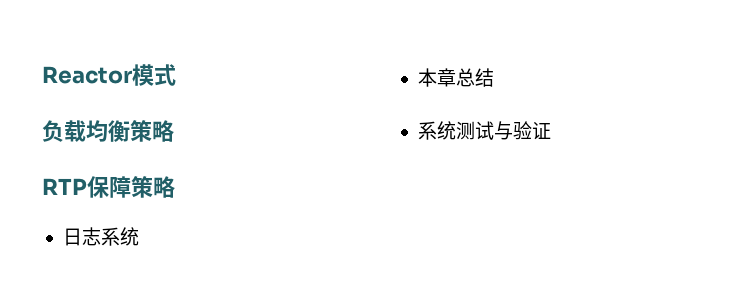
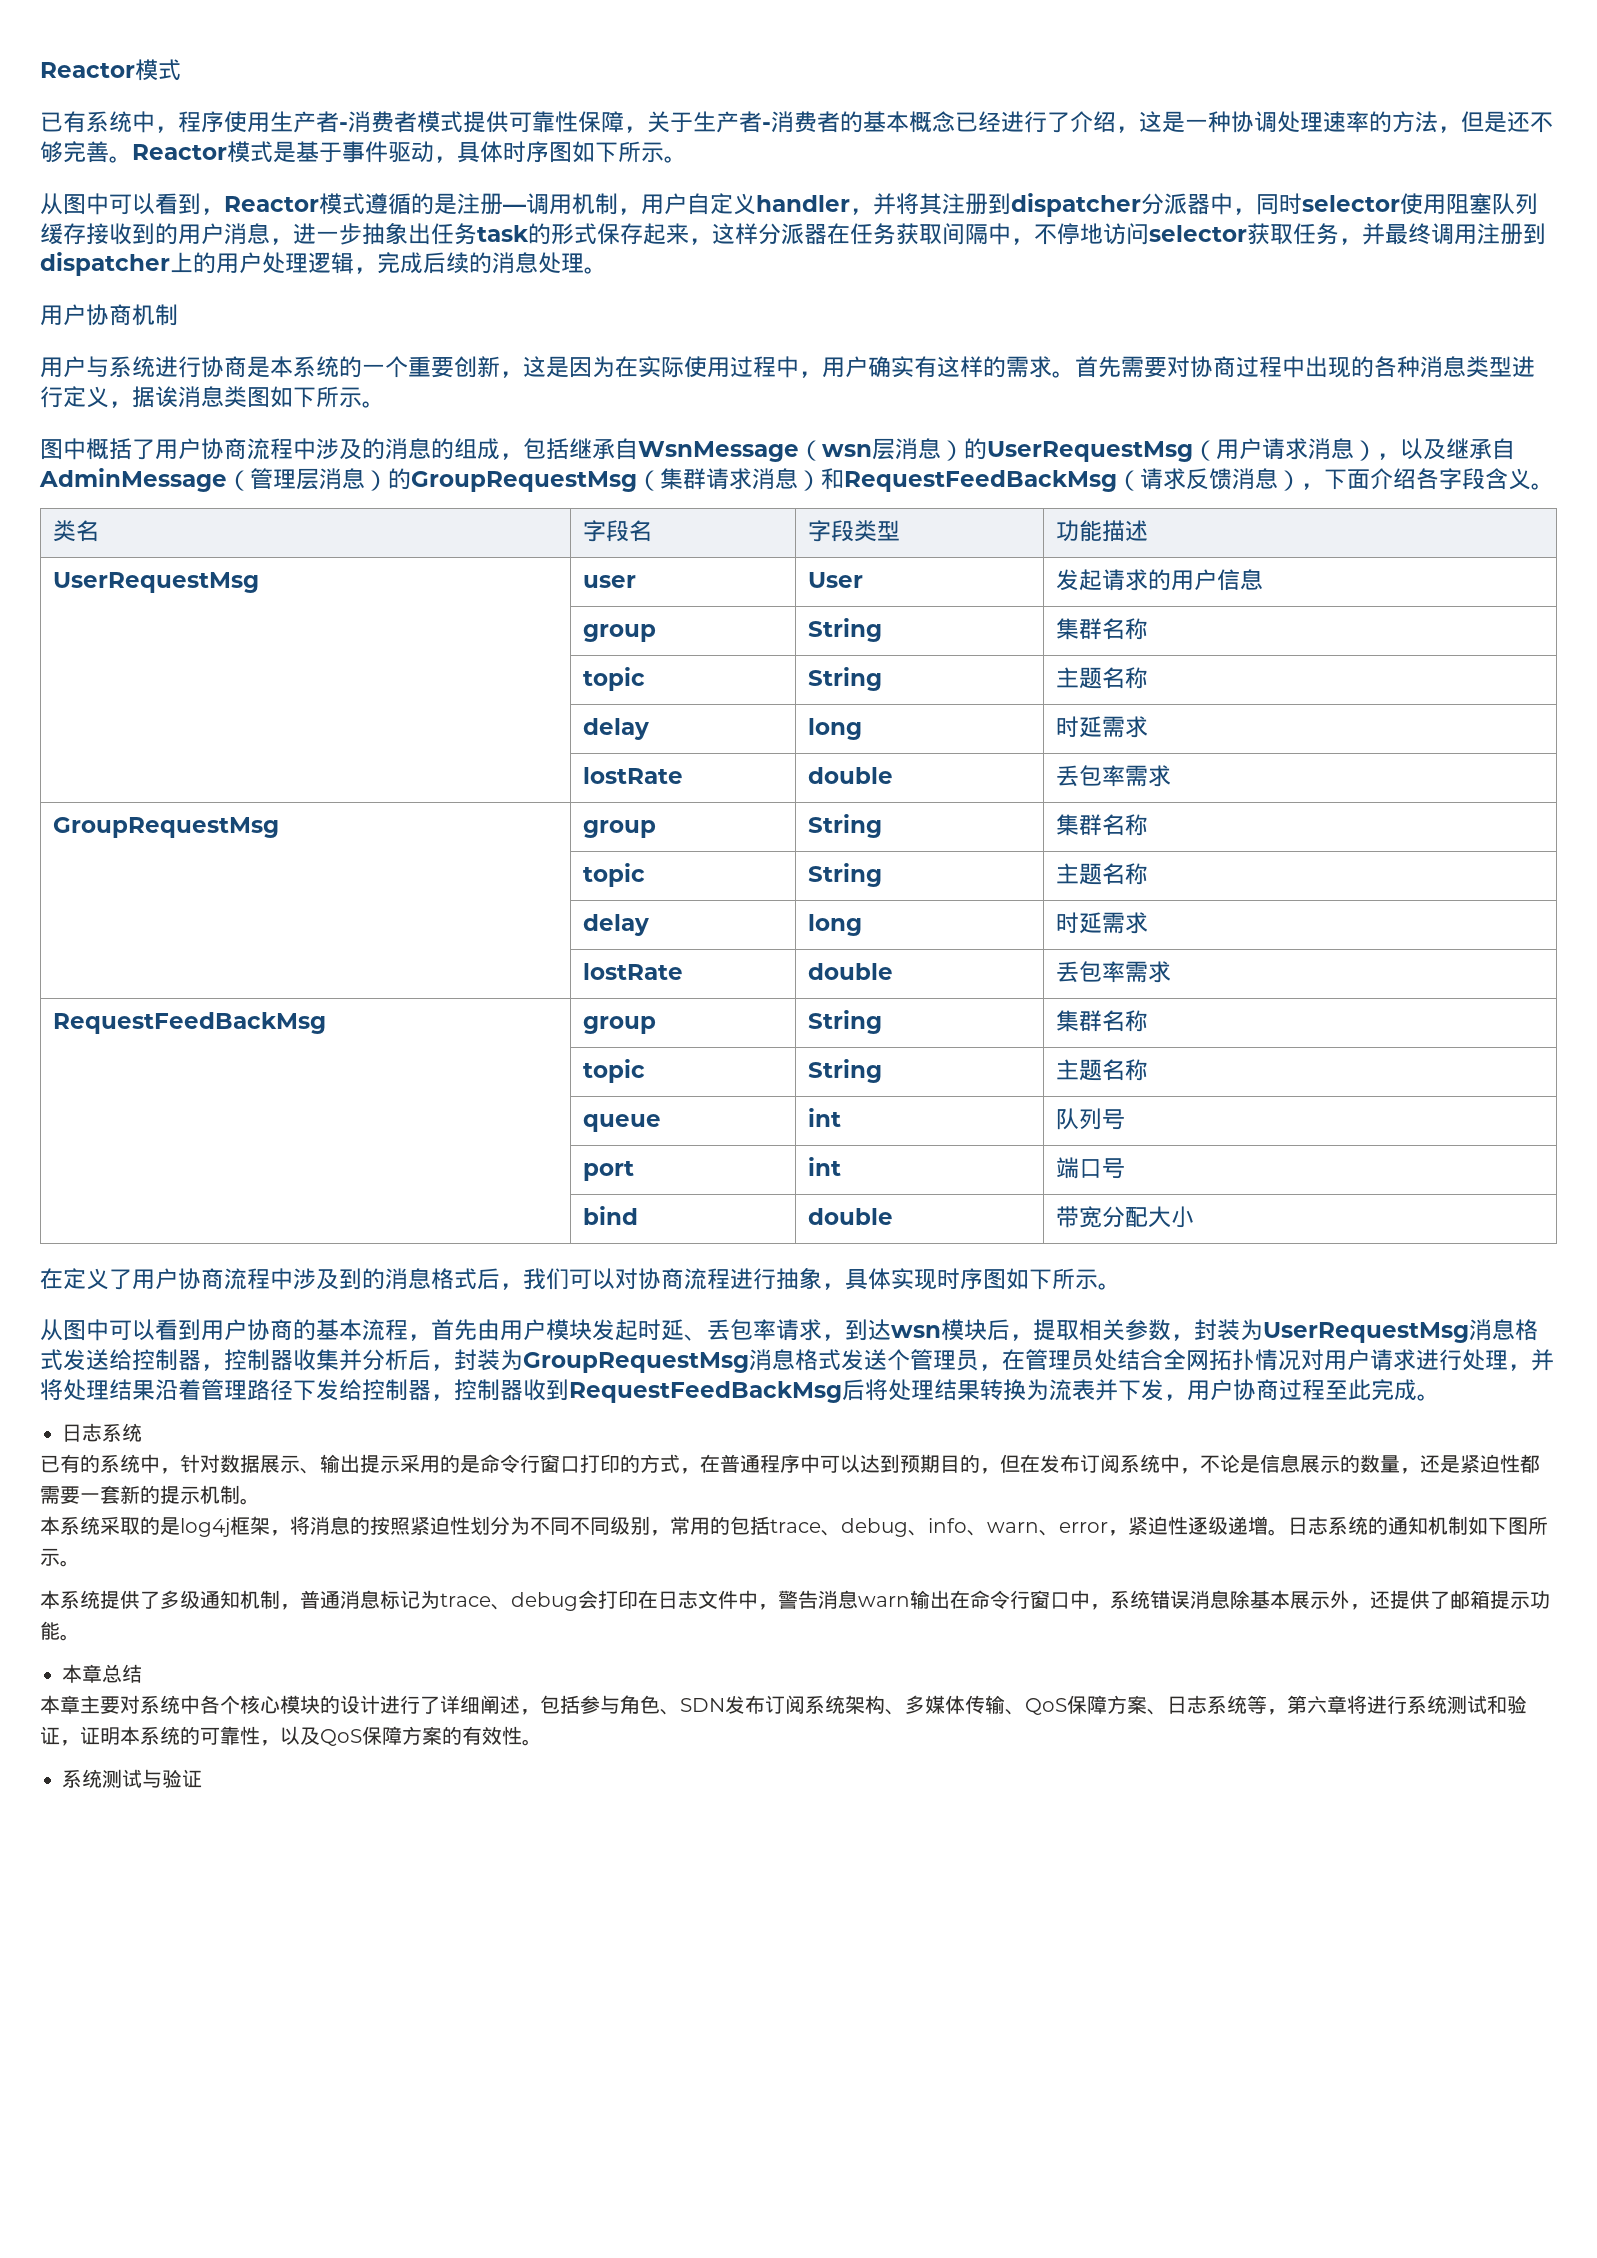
- 负载均衡策略
- RTP保障策略
+ 已有系统中，程序使用生产者-消费者模式提供可靠性保障，关于生产者-消费者的基本概念已经进行了介绍，这是一种协调处理速率的方法，但是还不够完善。Reactor模式是基于事件驱动，具体时序图如下所示。
+ 从图中可以看到，Reactor模式遵循的是注册—调用机制，用户自定义handler，并将其注册到dispatcher分派器中，同时selector使用阻塞队列缓存接收到的用户消息，进一步抽象出任务task的形式保存起来，这样分派器在任务获取间隔中，不停地访问selector获取任务，并最终调用注册到dispatcher上的用户处理逻辑，完成后续的消息处理。
+ 用户协商机制
+ 用户与系统进行协商是本系统的一个重要创新，这是因为在实际使用过程中，用户确实有这样的需求。首先需要对协商过程中出现的各种消息类型进行定义，据诶消息类图如下所示。
+ 图中概括了用户协商流程中涉及的消息的组成，包括继承自WsnMessage（wsn层消息）的UserRequestMsg（用户请求消息），以及继承自AdminMessage（管理层消息）的GroupRequestMsg（集群请求消息）和RequestFeedBackMsg（请求反馈消息），下面介绍各字段含义。
+ 类名 | 字段名 | 字段类型 | 功能描述
+ UserRequestMsg | user | User | 发起请求的用户信息
+ | group | String | 集群名称
+ | topic | String | 主题名称
+ | delay | long | 时延需求
+ | lostRate | double | 丢包率需求
+ GroupRequestMsg | group | String | 集群名称
+ | topic | String | 主题名称
+ | delay | long | 时延需求
+ | lostRate | double | 丢包率需求
+ RequestFeedBackMsg | group | String | 集群名称
+ | topic | String | 主题名称
+ | queue | int | 队列号
+ | port | int | 端口号
+ | bind | double | 带宽分配大小
+ 在定义了用户协商流程中涉及到的消息格式后，我们可以对协商流程进行抽象，具体实现时序图如下所示。
+ 从图中可以看到用户协商的基本流程，首先由用户模块发起时延、丢包率请求，到达wsn模块后，提取相关参数，封装为UserRequestMsg消息格式发送给控制器，控制器收集并分析后，封装为GroupRequestMsg消息格式发送个管理员，在管理员处结合全网拓扑情况对用户请求进行处理，并将处理结果沿着管理路径下发给控制器，控制器收到RequestFeedBackMsg后将处理结果转换为流表并下发，用户协商过程至此完成。
  日志系统
+ 已有的系统中，针对数据展示、输出提示采用的是命令行窗口打印的方式，在普通程序中可以达到预期目的，但在发布订阅系统中，不论是信息展示的数量，还是紧迫性都需要一套新的提示机制。
+ 本系统采取的是log4j框架，将消息的按照紧迫性划分为不同不同级别，常用的包括trace、debug、info、warn、error，紧迫性逐级递增。日志系统的通知机制如下图所示。
+ 本系统提供了多级通知机制，普通消息标记为trace、debug会打印在日志文件中，警告消息warn输出在命令行窗口中，系统错误消息除基本展示外，还提供了邮箱提示功能。
  本章总结
+ 本章主要对系统中各个核心模块的设计进行了详细阐述，包括参与角色、SDN发布订阅系统架构、多媒体传输、QoS保障方案、日志系统等，第六章将进行系统测试和验证，证明本系统的可靠性，以及QoS保障方案的有效性。

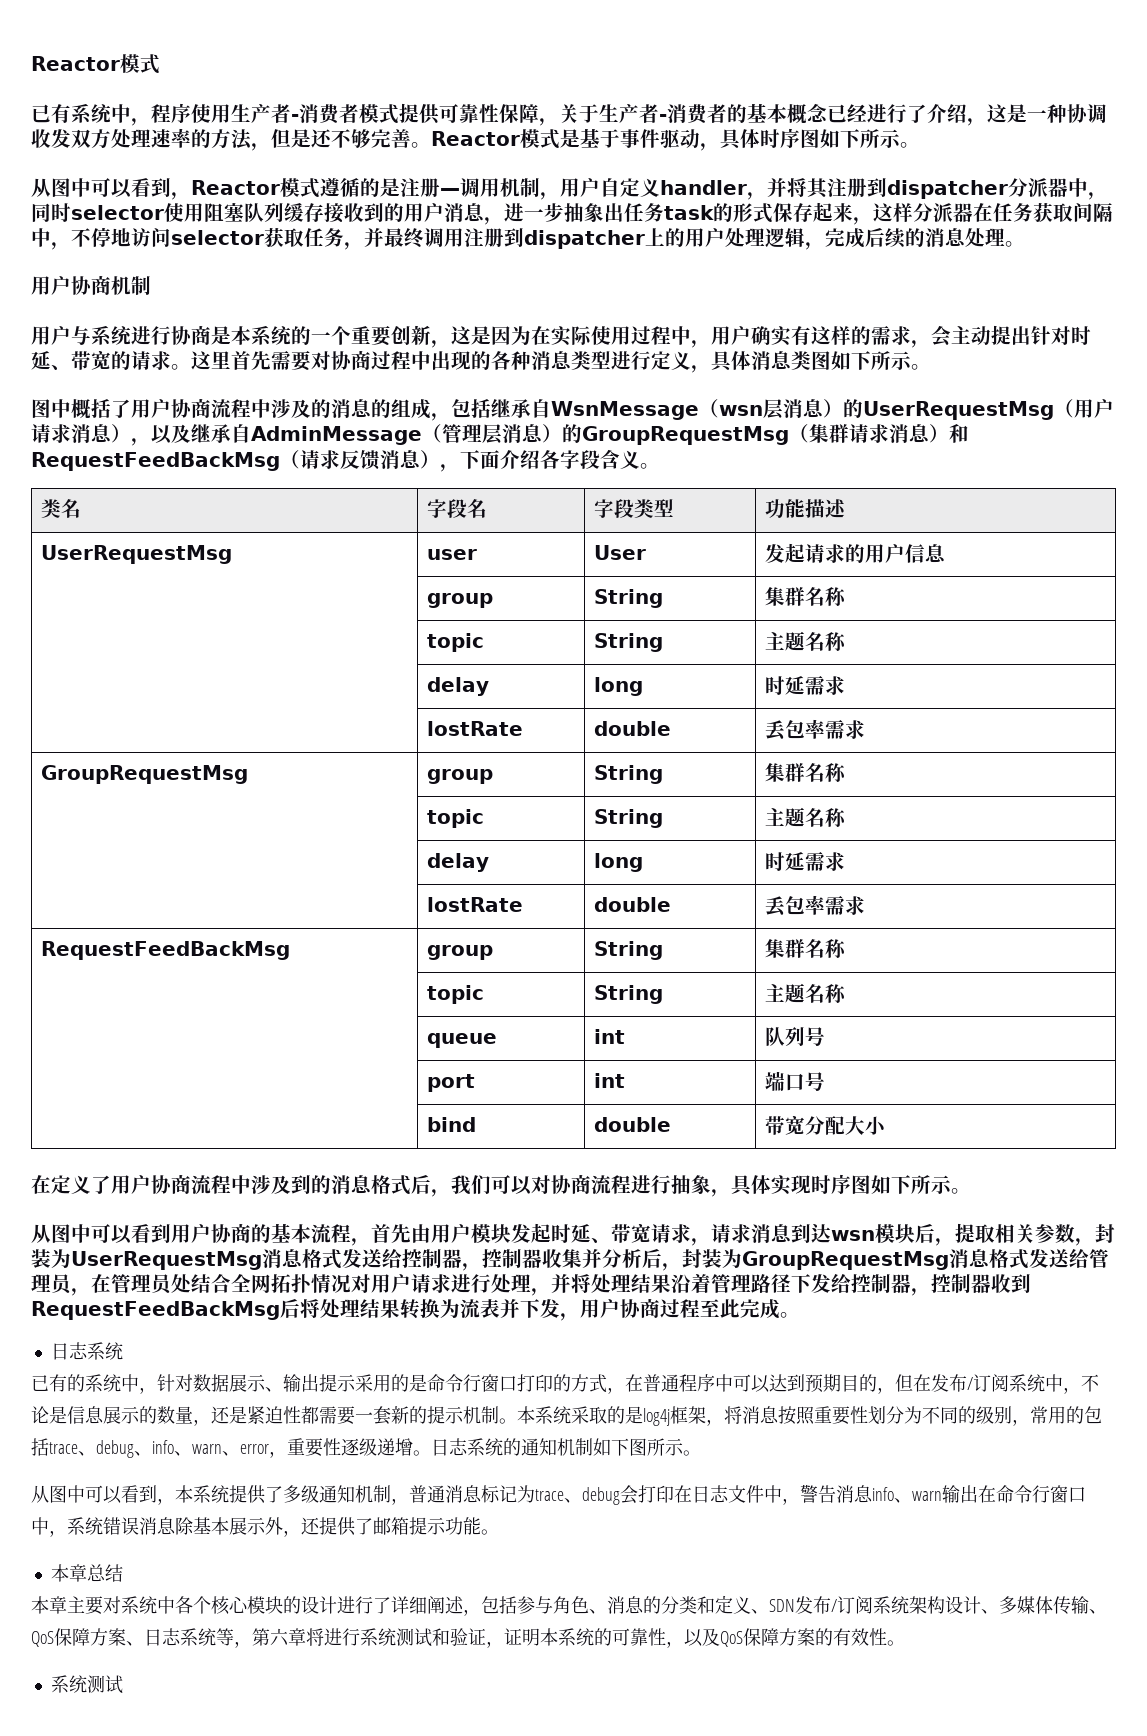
- 已有系统中，程序使用生产者-消费者模式提供可靠性保障，关于生产者-消费者的基本概念已经进行了介绍，这是一种协调处理速率的方法，但是还不够完善。
+ 已有系统中，程序使用生产者-消费者模式提供可靠性保障，关于生产者-消费者的基本概念已经进行了介绍，这是一种协调收发双方处理速率的方法，但是还不够完善。
- 用户与系统进行协商是本系统的一个重要创新，这是因为在实际使用过程中，用户确实有这样的需求。首先需要对协商过程中出现的各种消息类型进行定义，据诶消息类图如下所示。
+ 用户与系统进行协商是本系统的一个重要创新，这是因为在实际使用过程中，用户确实有这样的需求，会主动提出针对时延、带宽的请求。这里首先需要对协商过程中出现的各种消息类型进行定义，具体消息类图如下所示。
- 从图中可以看到用户协商的基本流程，首先由用户模块发起时延、丢包率请求，到达wsn模块后，提取相关参数，封装为UserRequestMsg消息格式发送给控制器，控制器收集并分析后，封装为GroupRequestMsg消息格式发送个管理员，在管理员处结合全网拓扑情况对用户请求进行处理，并将处理结果沿着管理路径下发给控制器，控制器收到RequestFeedBackMsg后将处理结果转换为流表并下发，用户协商过程至此完成。
+ 从图中可以看到用户协商的基本流程，首先由用户模块发起时延、带宽请求，请求消息到达wsn模块后，提取相关参数，封装为UserRequestMsg消息格式发送给控制器，控制器收集并分析后，封装为GroupRequestMsg消息格式发送给管理员，在管理员处结合全网拓扑情况对用户请求进行处理，并将处理结果沿着管理路径下发给控制器，控制器收到RequestFeedBackMsg后将处理结果转换为流表并下发，用户协商过程至此完成。
- 已有的系统中，针对数据展示、输出提示采用的是命令行窗口打印的方式，在普通程序中可以达到预期目的，但在发布订阅系统中，不论是信息展示的数量，还是紧迫性都需要一套新的提示机制。
- 本系统采取的是log4j框架，将消息的按照紧迫性划分为不同不同级别，常用的包括trace、debug、info、warn、error，紧迫性逐级递增。
+ 已有的系统中，针对数据展示、输出提示采用的是命令行窗口打印的方式，在普通程序中可以达到预期目的，但在发布/订阅系统中，不论是信息展示的数量，还是紧迫性都需要一套新的提示机制。本系统采取的是log4j框架，将消息按照重要性划分为不同的级别，常用的包括trace、debug、info、warn、error，重要性逐级递增。
- 本系统提供了多级通知机制，普通消息标记为trace、debug会打印在日志文件中，警告消息warn输出在命令行窗口中，系统错误消息除基本展示外，还提供了邮箱提示功能。
+ 从图中可以看到，本系统提供了多级通知机制，普通消息标记为trace、debug会打印在日志文件中，警告消息info、warn输出在命令行窗口中，系统错误消息除基本展示外，还提供了邮箱提示功能。
- 本章主要对系统中各个核心模块的设计进行了详细阐述，包括参与角色、SDN发布订阅系统架构、多媒体传输、QoS保障方案、日志系统等，第六章将进行系统测试和验证，证明本系统的可靠性，以及QoS保障方案的有效性。
- 系统测试与验证
+ 本章主要对系统中各个核心模块的设计进行了详细阐述，包括参与角色、消息的分类和定义、SDN发布/订阅系统架构设计、多媒体传输、QoS保障方案、日志系统等，第六章将进行系统测试和验证，证明本系统的可靠性，以及QoS保障方案的有效性。
+ 系统测试

